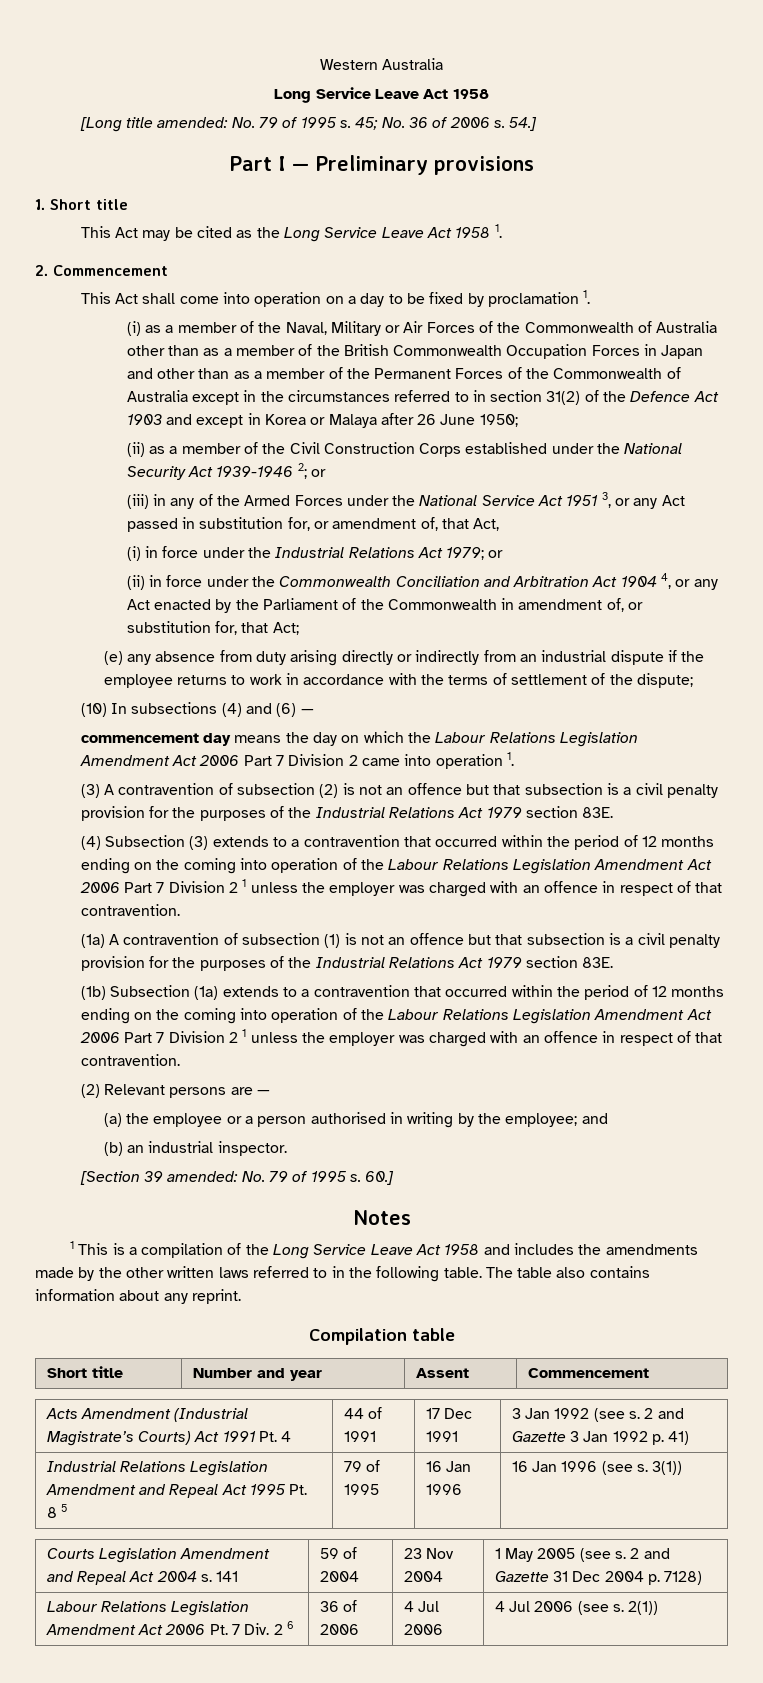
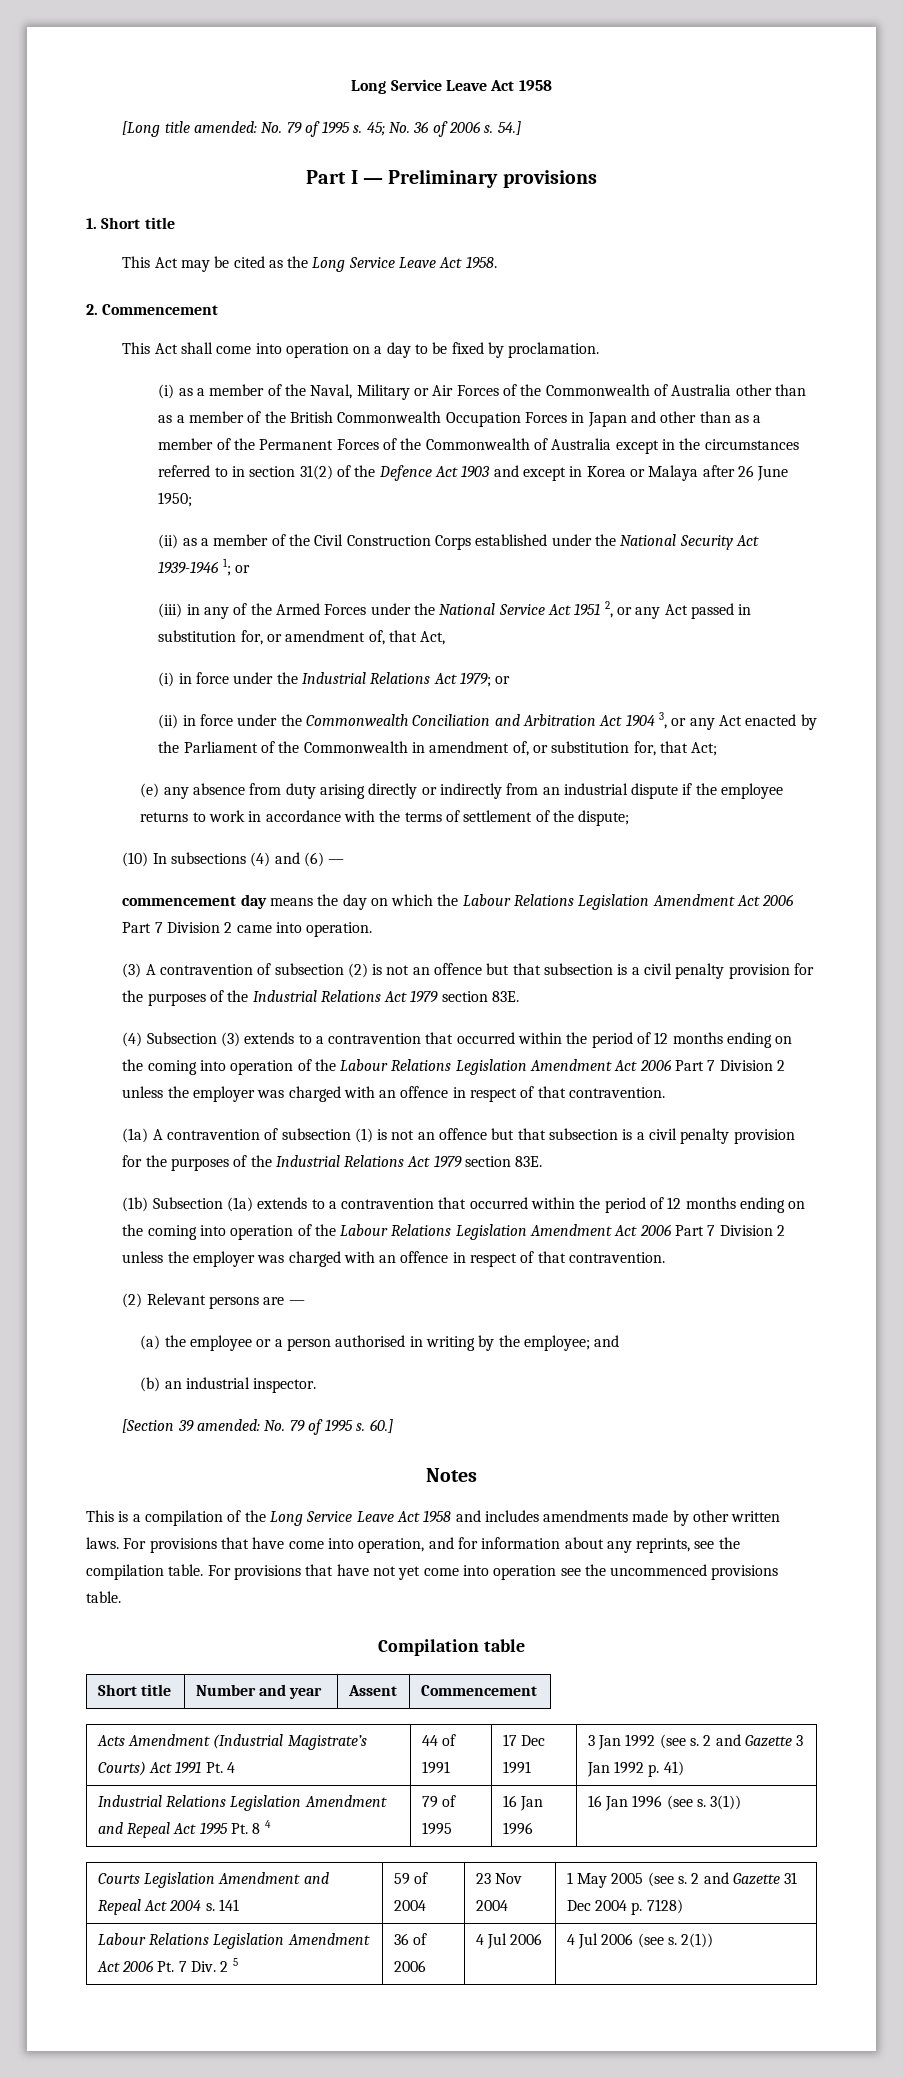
- Western Australia
- This Act may be cited as the Long Service Leave Act 1958 1.
+ This Act may be cited as the Long Service Leave Act 1958.
- This Act shall come into operation on a day to be fixed by proclamation 1.
+ This Act shall come into operation on a day to be fixed by proclamation.
- (ii) as a member of the Civil Construction Corps established under the National Security Act 1939-1946 2; or
+ (ii) as a member of the Civil Construction Corps established under the National Security Act 1939-1946 1; or
- (iii) in any of the Armed Forces under the National Service Act 1951 3, or any Act passed in substitution for, or amendment of, that Act,
+ (iii) in any of the Armed Forces under the National Service Act 1951 2, or any Act passed in substitution for, or amendment of, that Act,
- (ii) in force under the Commonwealth Conciliation and Arbitration Act 1904 4, or any Act enacted by the Parliament of the Commonwealth in amendment of, or substitution for, that Act;
+ (ii) in force under the Commonwealth Conciliation and Arbitration Act 1904 3, or any Act enacted by the Parliament of the Commonwealth in amendment of, or substitution for, that Act;
- commencement day means the day on which the Labour Relations Legislation Amendment Act 2006 Part 7 Division 2 came into operation 1.
+ commencement day means the day on which the Labour Relations Legislation Amendment Act 2006 Part 7 Division 2 came into operation.
- (4) Subsection (3) extends to a contravention that occurred within the period of 12 months ending on the coming into operation of the Labour Relations Legislation Amendment Act 2006 Part 7 Division 2 1 unless the employer was charged with an offence in respect of that contravention.
+ (4) Subsection (3) extends to a contravention that occurred within the period of 12 months ending on the coming into operation of the Labour Relations Legislation Amendment Act 2006 Part 7 Division 2 unless the employer was charged with an offence in respect of that contravention.
- (1b) Subsection (1a) extends to a contravention that occurred within the period of 12 months ending on the coming into operation of the Labour Relations Legislation Amendment Act 2006 Part 7 Division 2 1 unless the employer was charged with an offence in respect of that contravention.
+ (1b) Subsection (1a) extends to a contravention that occurred within the period of 12 months ending on the coming into operation of the Labour Relations Legislation Amendment Act 2006 Part 7 Division 2 unless the employer was charged with an offence in respect of that contravention.
- 1 This is a compilation of the Long Service Leave Act 1958 and includes the amendments made by the other written laws referred to in the following table. The table also contains information about any reprint.
+ This is a compilation of the Long Service Leave Act 1958 and includes amendments made by other written laws. For provisions that have come into operation, and for information about any reprints, see the compilation table. For provisions that have not yet come into operation see the uncommenced provisions table.
- Industrial Relations Legislation Amendment and Repeal Act 1995 Pt. 8 5 | 79 of 1995 | 16 Jan 1996 | 16 Jan 1996 (see s. 3(1))
+ Industrial Relations Legislation Amendment and Repeal Act 1995 Pt. 8 4 | 79 of 1995 | 16 Jan 1996 | 16 Jan 1996 (see s. 3(1))
- Labour Relations Legislation Amendment Act 2006 Pt. 7 Div. 2 6 | 36 of 2006 | 4 Jul 2006 | 4 Jul 2006 (see s. 2(1))
+ Labour Relations Legislation Amendment Act 2006 Pt. 7 Div. 2 5 | 36 of 2006 | 4 Jul 2006 | 4 Jul 2006 (see s. 2(1))

